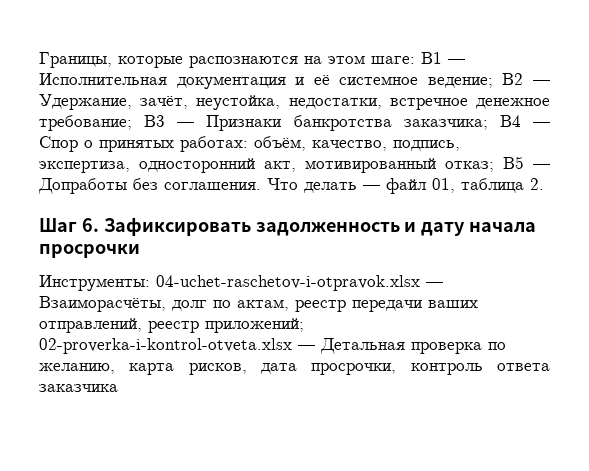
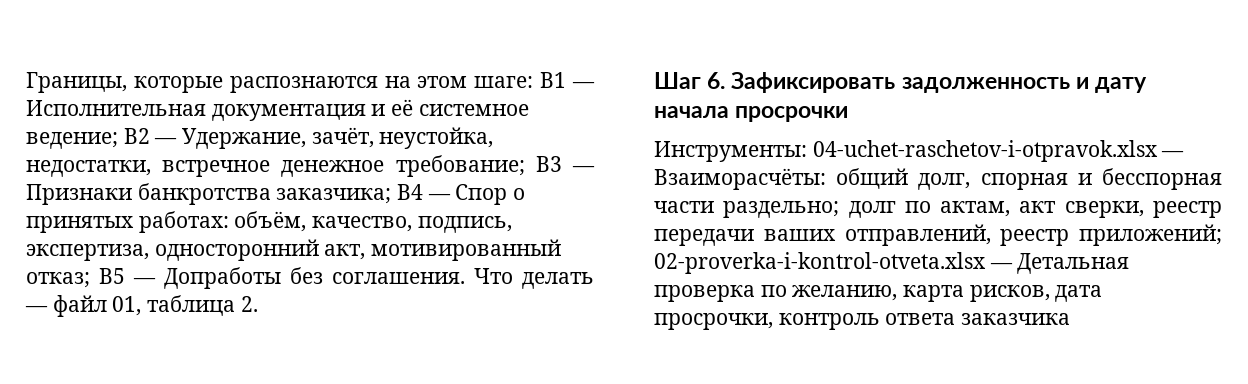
- Инструменты: 04-uchet-raschetov-i-otpravok.xlsx — Взаиморасчёты, долг по актам, реестр передачи ваших отправлений, реестр приложений; 02-proverka-i-kontrol-otveta.xlsx — Детальная проверка по желанию, карта рисков, дата просрочки, контроль ответа заказчика
+ Инструменты: 04-uchet-raschetov-i-otpravok.xlsx — Взаиморасчёты: общий долг, спорная и бесспорная части раздельно; долг по актам, акт сверки, реестр передачи ваших отправлений, реестр приложений; 02-proverka-i-kontrol-otveta.xlsx — Детальная проверка по желанию, карта рисков, дата просрочки, контроль ответа заказчика

